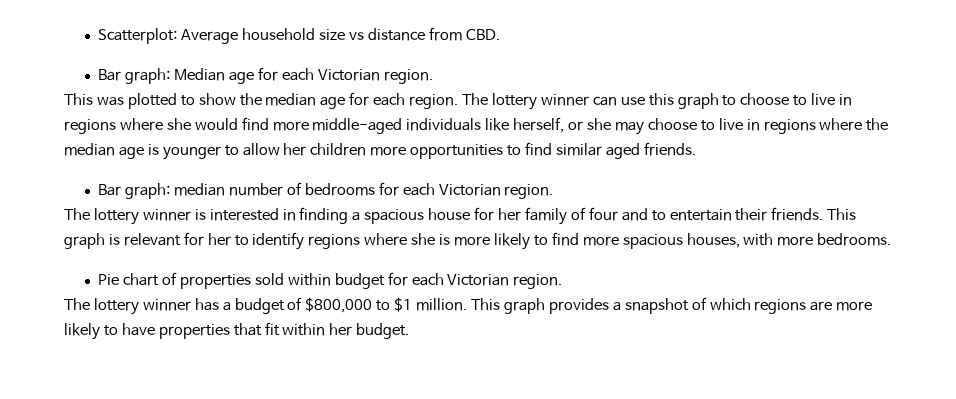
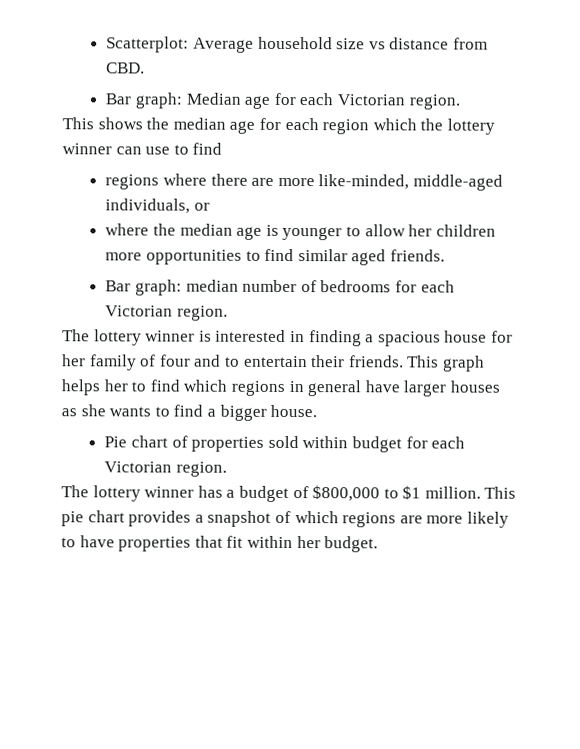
- This was plotted to show the median age for each region. The lottery winner can use this graph to choose to live in regions where she would find more middle-aged individuals like herself, or she may choose to live in regions where the median age is younger to allow her children more opportunities to find similar aged friends.
+ This shows the median age for each region which the lottery winner can use to find
+ regions where there are more like-minded, middle-aged individuals, or
+ where the median age is younger to allow her children more opportunities to find similar aged friends.
- This graph is relevant for her to identify regions where she is more likely to find more spacious houses, with more bedrooms.
+ This graph helps her to find which regions in general have larger houses as she wants to find a bigger house.
- This graph provides a snapshot of which regions are more likely to have properties that fit within her budget.
+ This pie chart provides a snapshot of which regions are more likely to have properties that fit within her budget.

